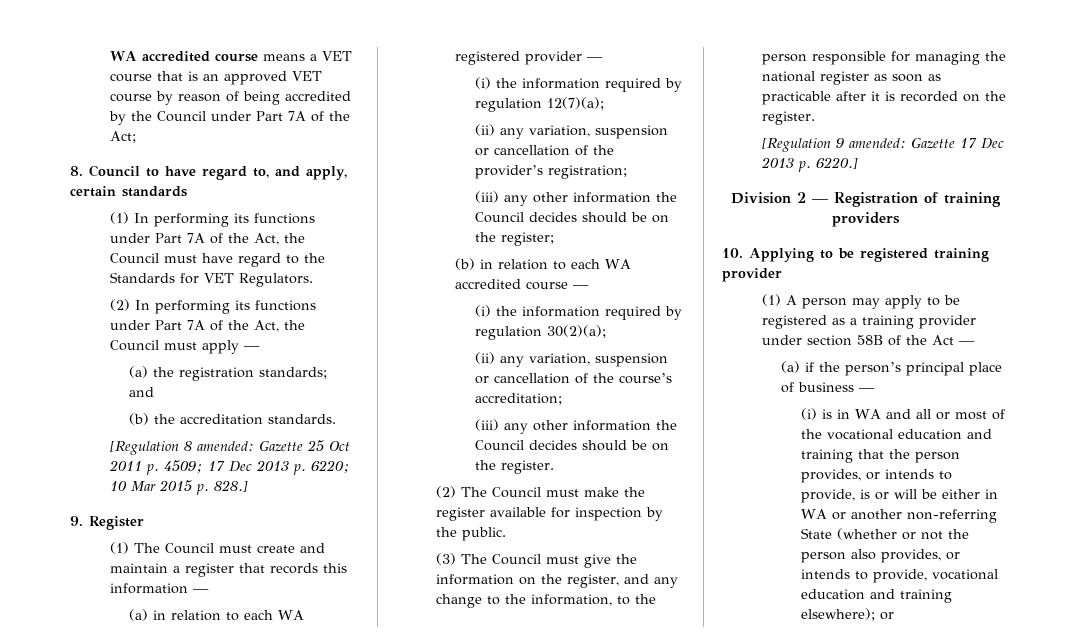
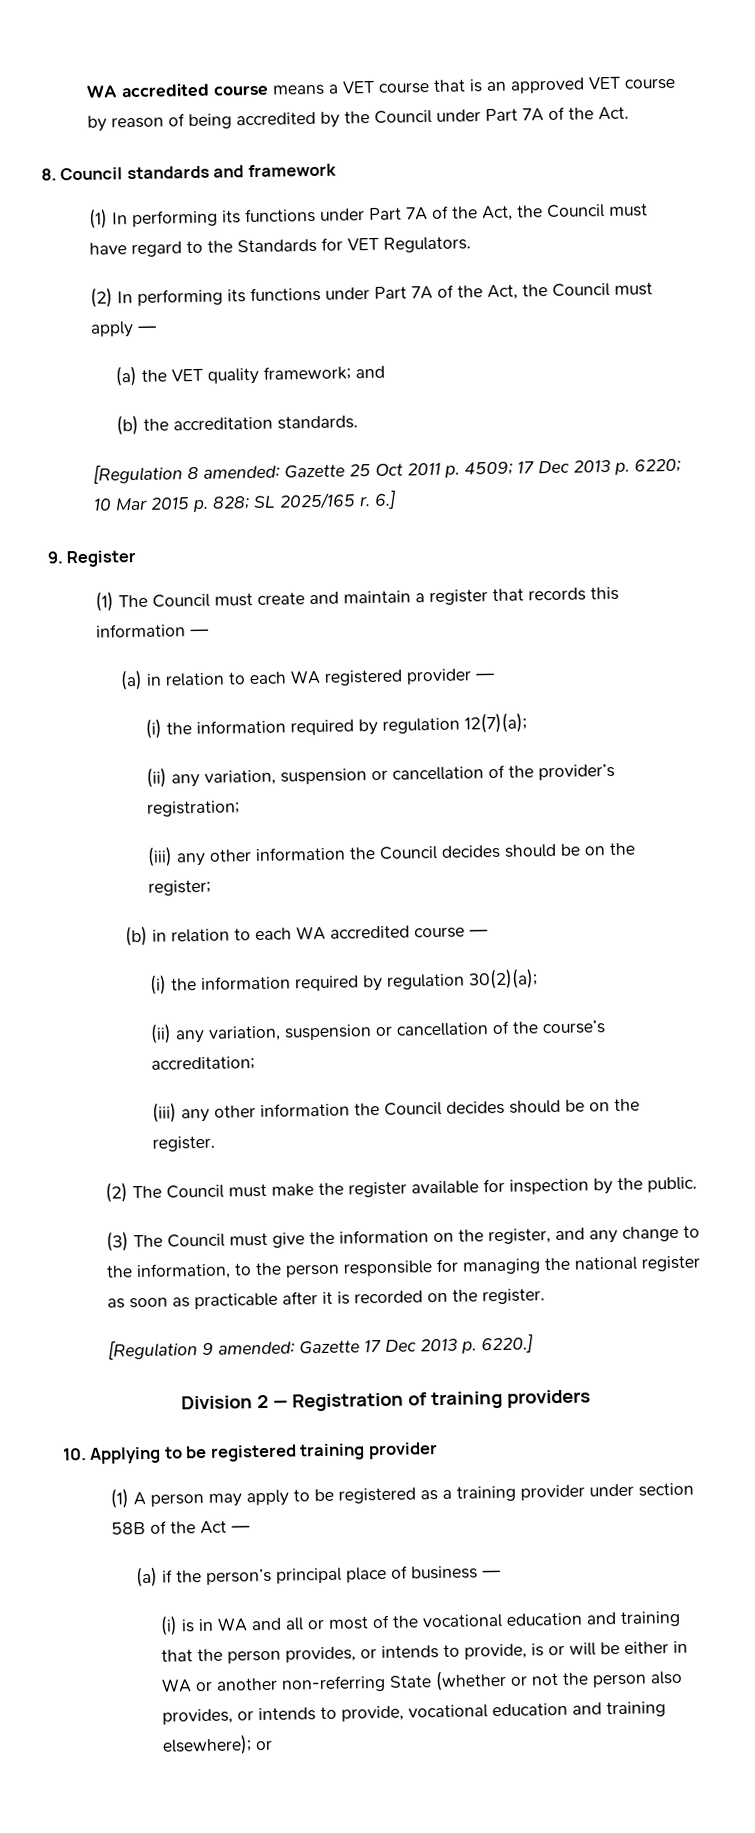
- WA accredited course means a VET course that is an approved VET course by reason of being accredited by the Council under Part 7A of the Act;
+ WA accredited course means a VET course that is an approved VET course by reason of being accredited by the Council under Part 7A of the Act.
- 8. Council to have regard to, and apply, certain standards
+ 8. Council standards and framework
- (a) the registration standards; and
+ (a) the VET quality framework; and
- [Regulation 8 amended: Gazette 25 Oct 2011 p. 4509; 17 Dec 2013 p. 6220; 10 Mar 2015 p. 828.]
+ [Regulation 8 amended: Gazette 25 Oct 2011 p. 4509; 17 Dec 2013 p. 6220; 10 Mar 2015 p. 828; SL 2025/165 r. 6.]

